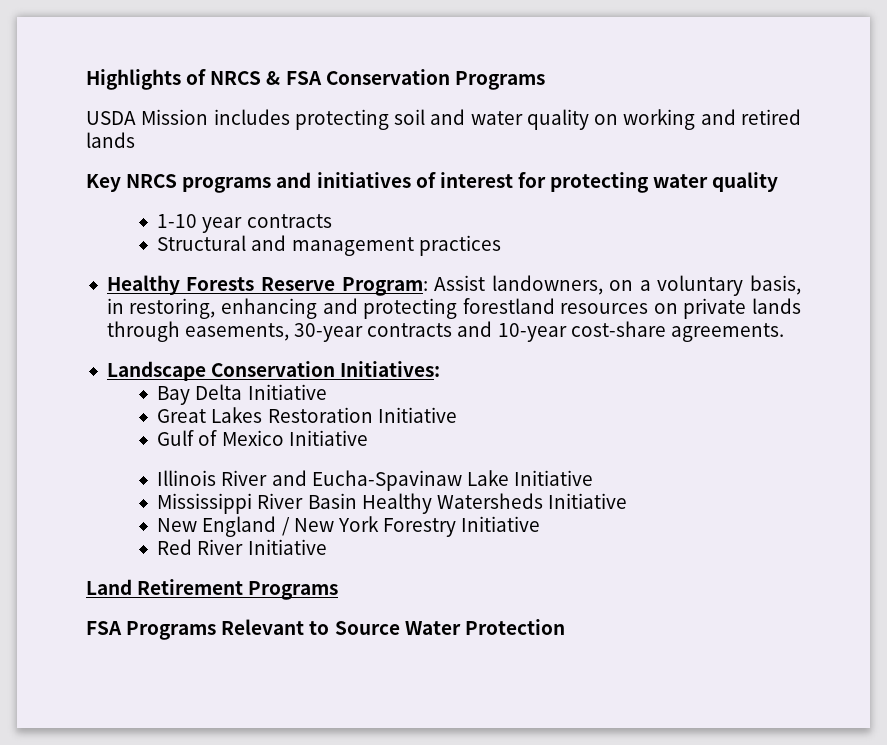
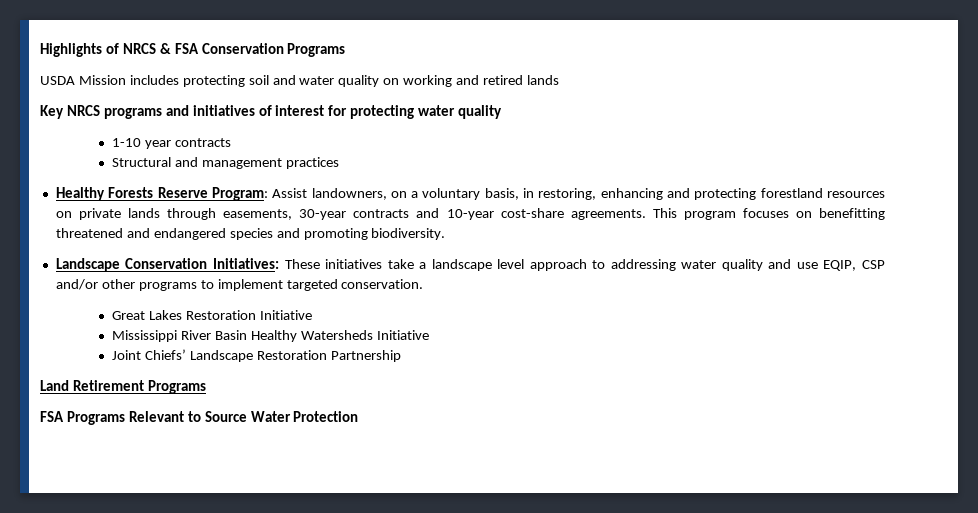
- Healthy Forests Reserve Program: Assist landowners, on a voluntary basis, in restoring, enhancing and protecting forestland resources on private lands through easements, 30-year contracts and 10-year cost-share agreements.
- Landscape Conservation Initiatives:
- Bay Delta Initiative
+ Healthy Forests Reserve Program: Assist landowners, on a voluntary basis, in restoring, enhancing and protecting forestland resources on private lands through easements, 30-year contracts and 10-year cost-share agreements. This program focuses on benefitting threatened and endangered species and promoting biodiversity.
+ Landscape Conservation Initiatives: These initiatives take a landscape level approach to addressing water quality and use EQIP, CSP and/or other programs to implement targeted conservation.
  Great Lakes Restoration Initiative
- Gulf of Mexico Initiative
- Illinois River and Eucha-Spavinaw Lake Initiative
- New England / New York Forestry Initiative
- Red River Initiative
+ Joint Chiefs’ Landscape Restoration Partnership

